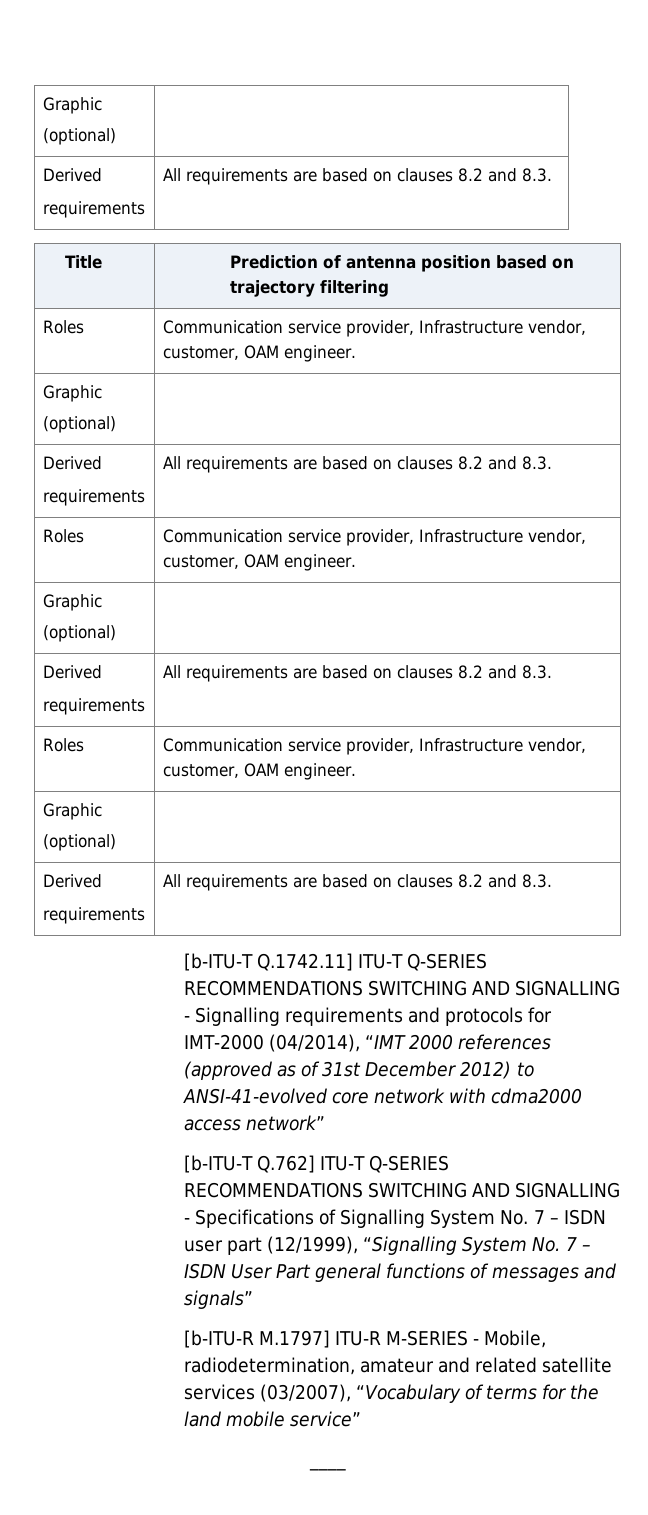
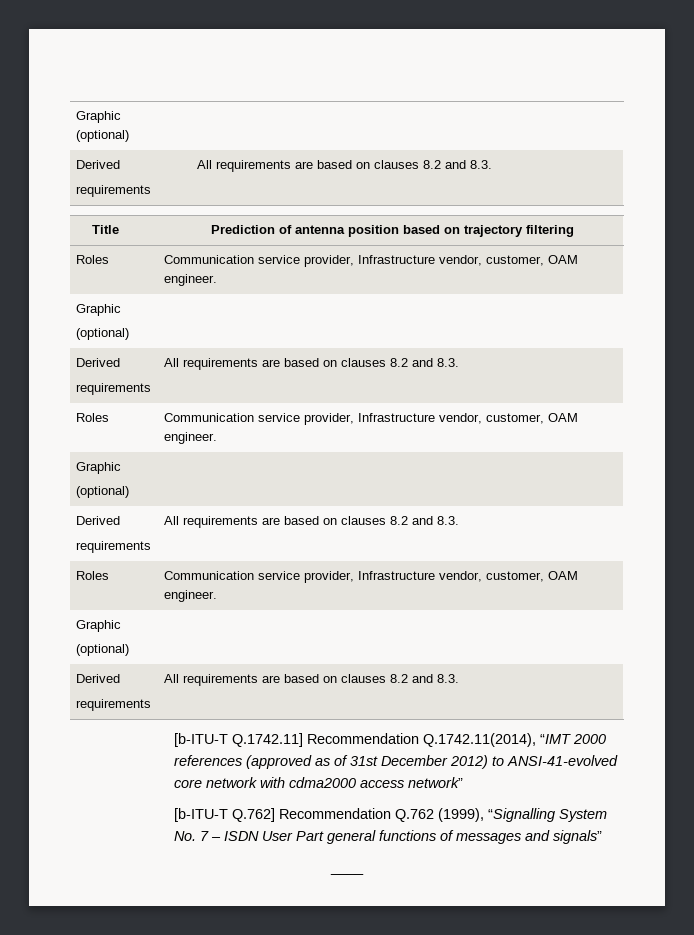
- [b-ITU-T Q.1742.11] ITU-T Q-SERIES RECOMMENDATIONS SWITCHING AND SIGNALLING - Signalling requirements and protocols for IMT-2000 (04/2014), “IMT 2000 references (approved as of 31st December 2012) to ANSI-41-evolved core network with cdma2000 access network”
+ [b-ITU-T Q.1742.11] Recommendation Q.1742.11(2014), “IMT 2000 references (approved as of 31st December 2012) to ANSI-41-evolved core network with cdma2000 access network”
- [b-ITU-T Q.762] ITU-T Q-SERIES RECOMMENDATIONS SWITCHING AND SIGNALLING - Specifications of Signalling System No. 7 – ISDN user part (12/1999), “Signalling System No. 7 – ISDN User Part general functions of messages and signals”
+ [b-ITU-T Q.762] Recommendation Q.762 (1999), “Signalling System No. 7 – ISDN User Part general functions of messages and signals”
- [b-ITU-R M.1797] ITU-R M-SERIES - Mobile, radiodetermination, amateur and related satellite services (03/2007), “Vocabulary of terms for the land mobile service”

